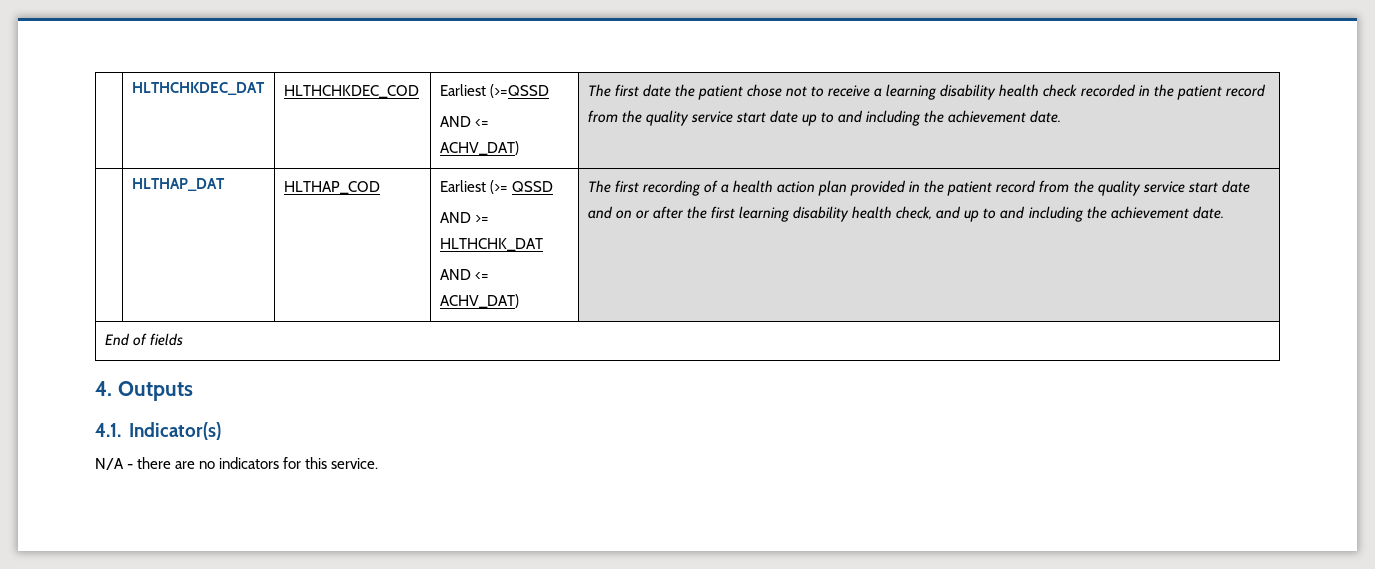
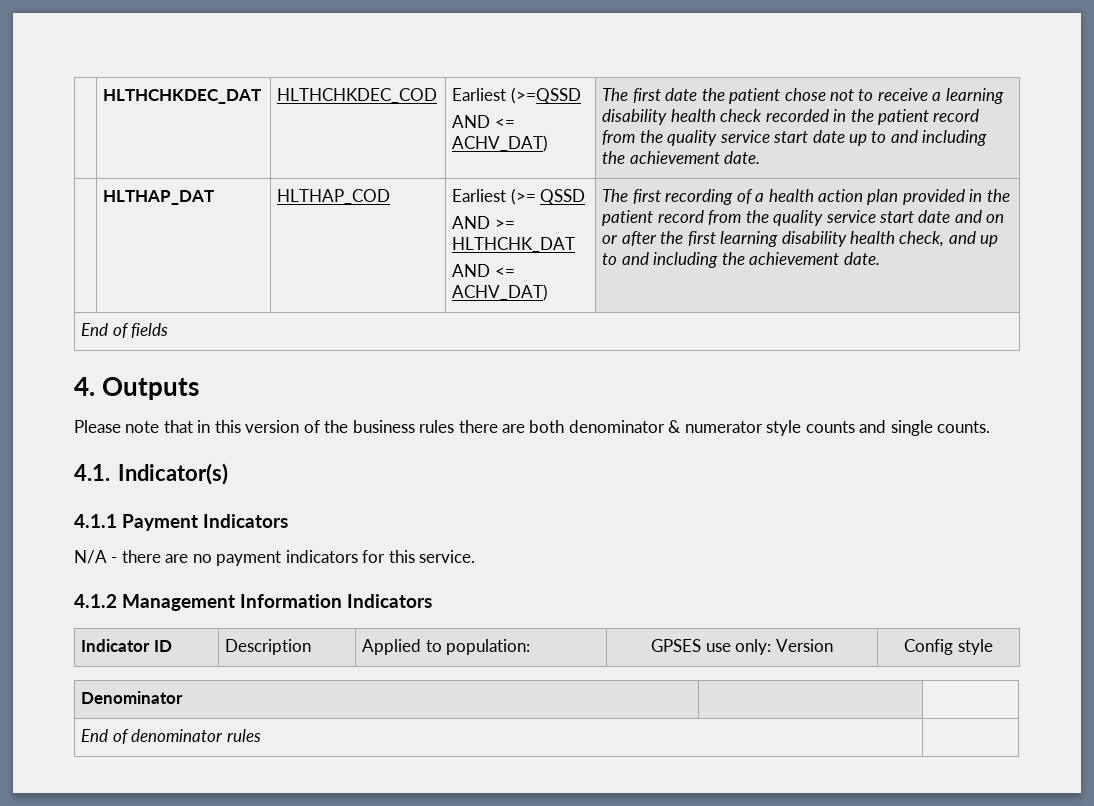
+ Please note that in this version of the business rules there are both denominator & numerator style counts and single counts.
+ 4.1.1 Payment Indicators
- N/A - there are no indicators for this service.
+ N/A - there are no payment indicators for this service.
+ 4.1.2 Management Information Indicators
+ Indicator ID | Description | Applied to population: | GPSES use only: Version | Config style
+ Denominator | |
+ End of denominator rules |

